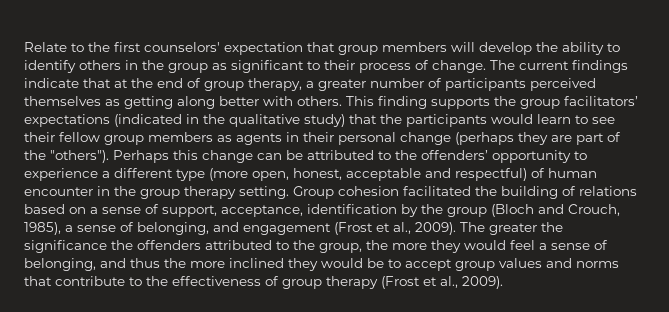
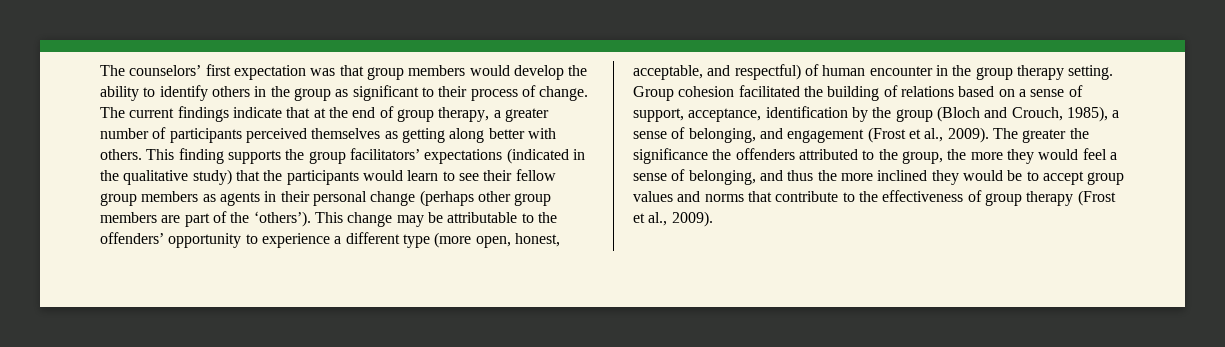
- Relate to the first counselors' expectation that group members will develop the ability to identify others in the group as significant to their process of change.
+ The counselors’ first expectation was that group members would develop the ability to identify others in the group as significant to their process of change.
- This finding supports the group facilitators’ expectations (indicated in the qualitative study) that the participants would learn to see their fellow group members as agents in their personal change (perhaps they are part of the "others"). Perhaps this change can be attributed to the offenders’ opportunity to experience a different type (more open, honest, acceptable and respectful) of human encounter in the group therapy setting.
+ This finding supports the group facilitators’ expectations (indicated in the qualitative study) that the participants would learn to see their fellow group members as agents in their personal change (perhaps other group members are part of the ‘others’). This change may be attributable to the offenders’ opportunity to experience a different type (more open, honest, acceptable, and respectful) of human encounter in the group therapy setting.

